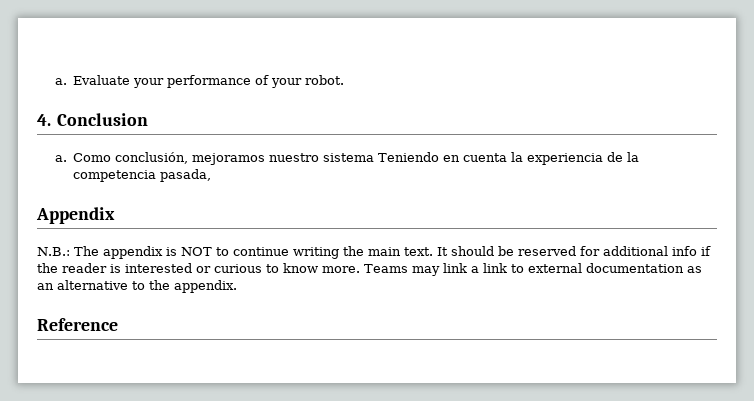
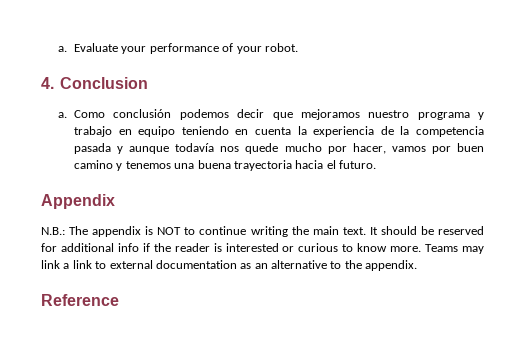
- Como conclusión, mejoramos nuestro sistema Teniendo en cuenta la experiencia de la competencia pasada,
+ Como conclusión podemos decir que mejoramos nuestro programa y trabajo en equipo teniendo en cuenta la experiencia de la competencia pasada y aunque todavía nos quede mucho por hacer, vamos por buen camino y tenemos una buena trayectoria hacia el futuro.

